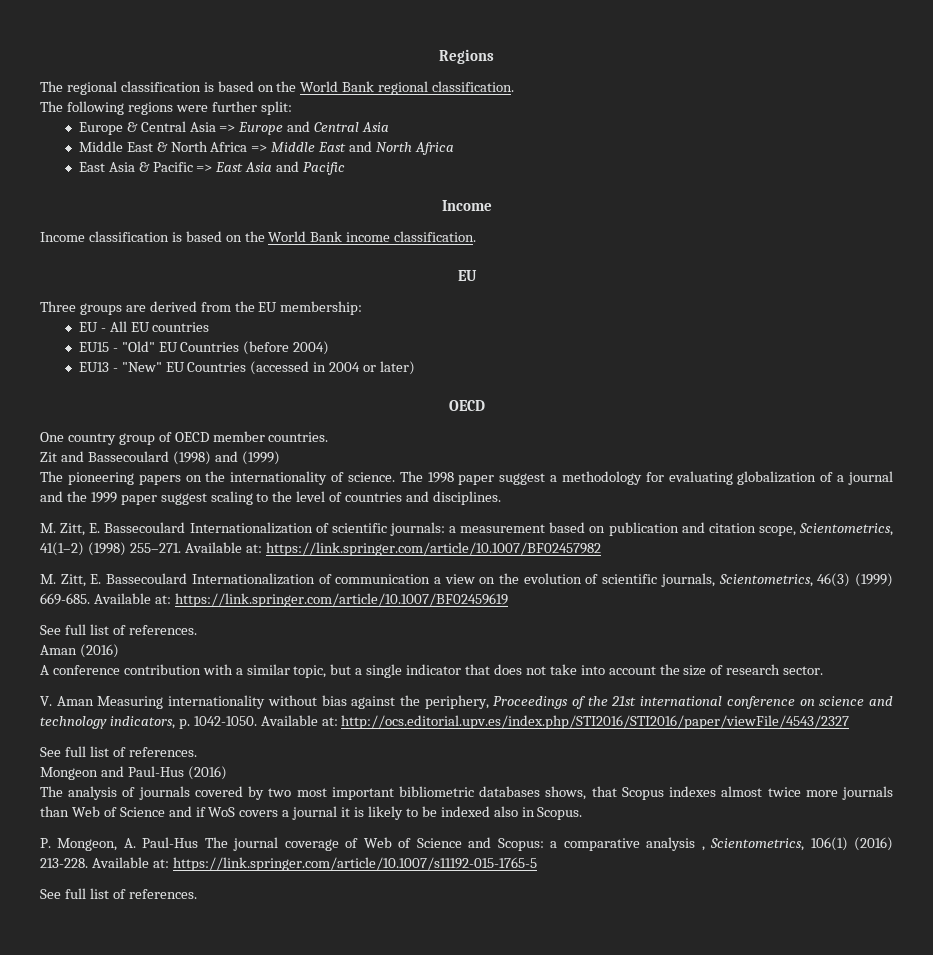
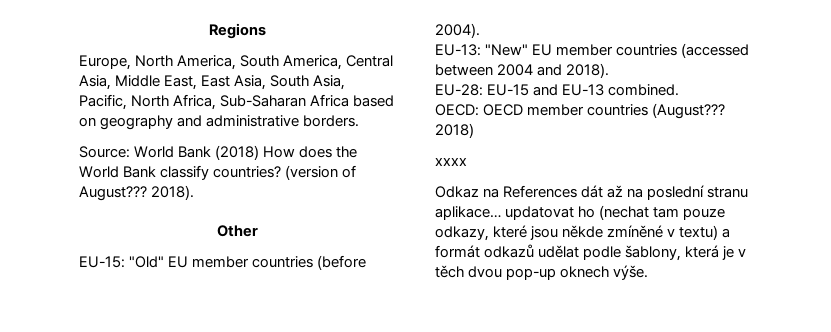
- The regional classification is based on the World Bank regional classification.
- The following regions were further split:
- Europe & Central Asia => Europe and Central Asia
- Middle East & North Africa => Middle East and North Africa
- East Asia & Pacific => East Asia and Pacific
- Income
- Income classification is based on the World Bank income classification.
- EU
- Three groups are derived from the EU membership:
- EU - All EU countries
- EU15 - "Old" EU Countries (before 2004)
- EU13 - "New" EU Countries (accessed in 2004 or later)
- OECD
- One country group of OECD member countries.
- Zit and Bassecoulard (1998) and (1999)
- The pioneering papers on the internationality of science. The 1998 paper suggest a methodology for evaluating globalization of a journal and the 1999 paper suggest scaling to the level of countries and disciplines.
- M. Zitt, E. Bassecoulard Internationalization of scientific journals: a measurement based on publication and citation scope, Scientometrics, 41(1–2) (1998) 255–271. Available at: https://link.springer.com/article/10.1007/BF02457982
- M. Zitt, E. Bassecoulard Internationalization of communication a view on the evolution of scientific journals, Scientometrics, 46(3) (1999) 669-685. Available at: https://link.springer.com/article/10.1007/BF02459619
- See full list of references.
- Aman (2016)
- A conference contribution with a similar topic, but a single indicator that does not take into account the size of research sector.
- V. Aman Measuring internationality without bias against the periphery, Proceedings of the 21st international conference on science and technology indicators, p. 1042-1050. Available at: http://ocs.editorial.upv.es/index.php/STI2016/STI2016/paper/viewFile/4543/2327
- See full list of references.
- Mongeon and Paul-Hus (2016)
- The analysis of journals covered by two most important bibliometric databases shows, that Scopus indexes almost twice more journals than Web of Science and if WoS covers a journal it is likely to be indexed also in Scopus.
- P. Mongeon, A. Paul-Hus The journal coverage of Web of Science and Scopus: a comparative analysis , Scientometrics, 106(1) (2016) 213-228. Available at: https://link.springer.com/article/10.1007/s11192-015-1765-5
- See full list of references.
+ Europe, North America, South America, Central Asia, Middle East, East Asia, South Asia, Pacific, North Africa, Sub-Saharan Africa based on geography and administrative borders.
+ Source: World Bank (2018) How does the World Bank classify countries? (version of August??? 2018).
+ Other
+ EU-15: "Old" EU member countries (before 2004).
+ EU-13: "New" EU member countries (accessed between 2004 and 2018).
+ EU-28: EU-15 and EU-13 combined.
+ OECD: OECD member countries (August??? 2018)
+ xxxx
+ Odkaz na References dát až na poslední stranu aplikace… updatovat ho (nechat tam pouze odkazy, které jsou někde zmíněné v textu) a formát odkazů udělat podle šablony, která je v těch dvou pop-up oknech výše.

